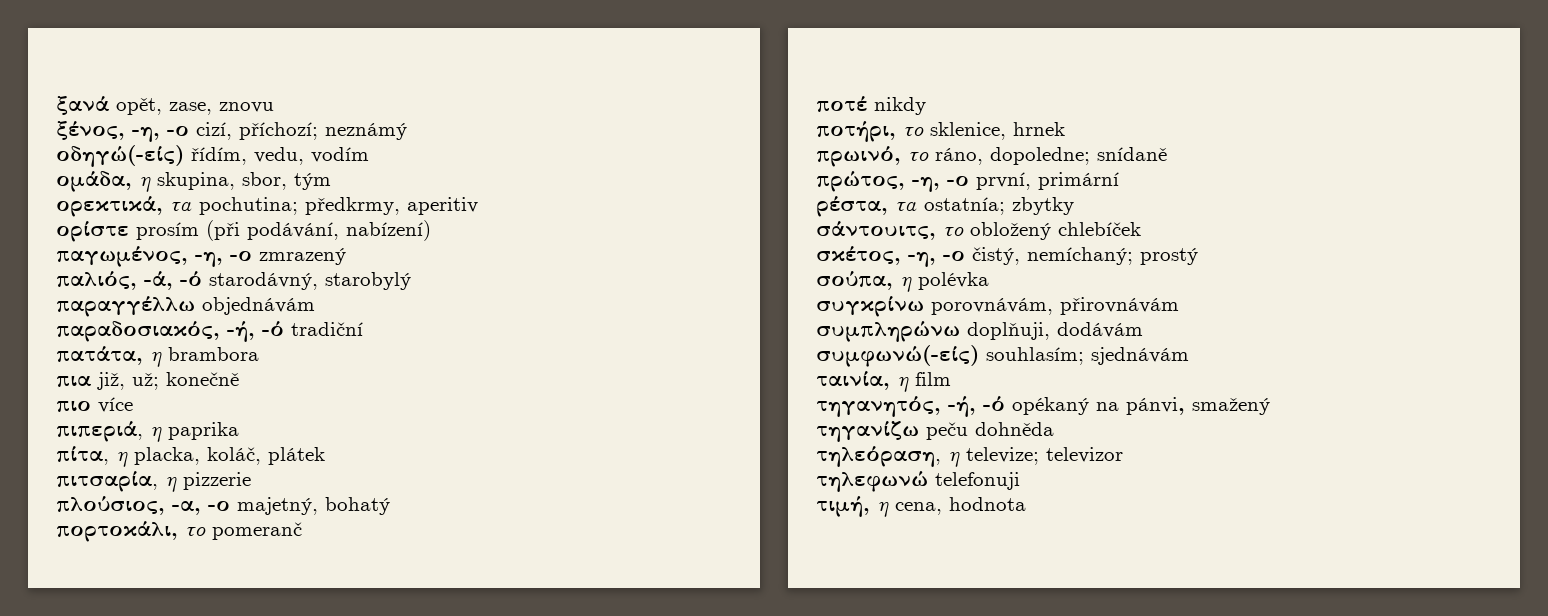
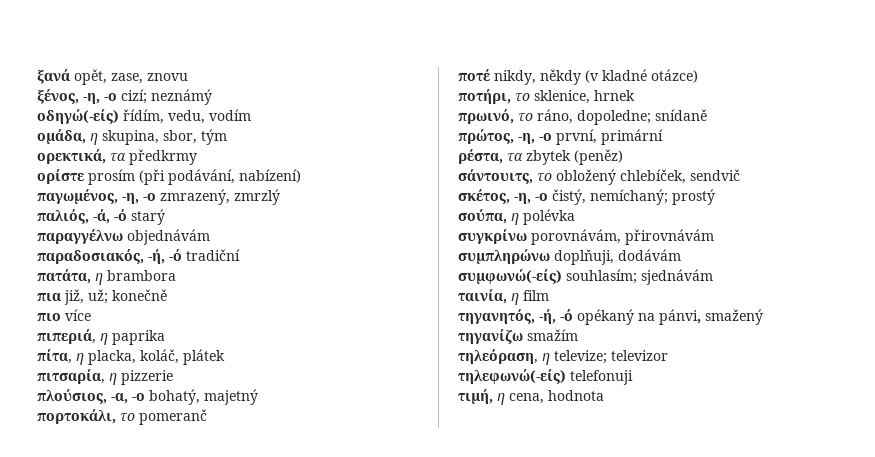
- ξένος, -η, -ο cizí, příchozí; neznámý
+ ξένος, -η, -ο cizí; neznámý
- ορεκτικά, τα pochutina; předkrmy, aperitiv
+ ορεκτικά, τα předkrmy
- παγωμένος, -η, -ο zmrazený
+ παγωμένος, -η, -ο zmrazený, zmrzlý
- παλιός, -ά, -ό starodávný, starobylý
- παραγγέλλω objednávám
+ παλιός, -ά, -ό starý
+ παραγγέλνω objednávám
- πλούσιος, -α, -ο majetný, bohatý
+ πλούσιος, -α, -ο bohatý, majetný
- ποτέ nikdy
+ ποτέ nikdy, někdy (v kladné otázce)
- ρέστα, τα ostatnía; zbytky
+ ρέστα, τα zbytek (peněz)
- σάντουιτς, το obložený chlebíček
+ σάντουιτς, το obložený chlebíček, sendvič
- τηγανίζω peču dohněda
+ τηγανίζω smažím
- τηλεφωνώ telefonuji
+ τηλεφωνώ(-είς) telefonuji

